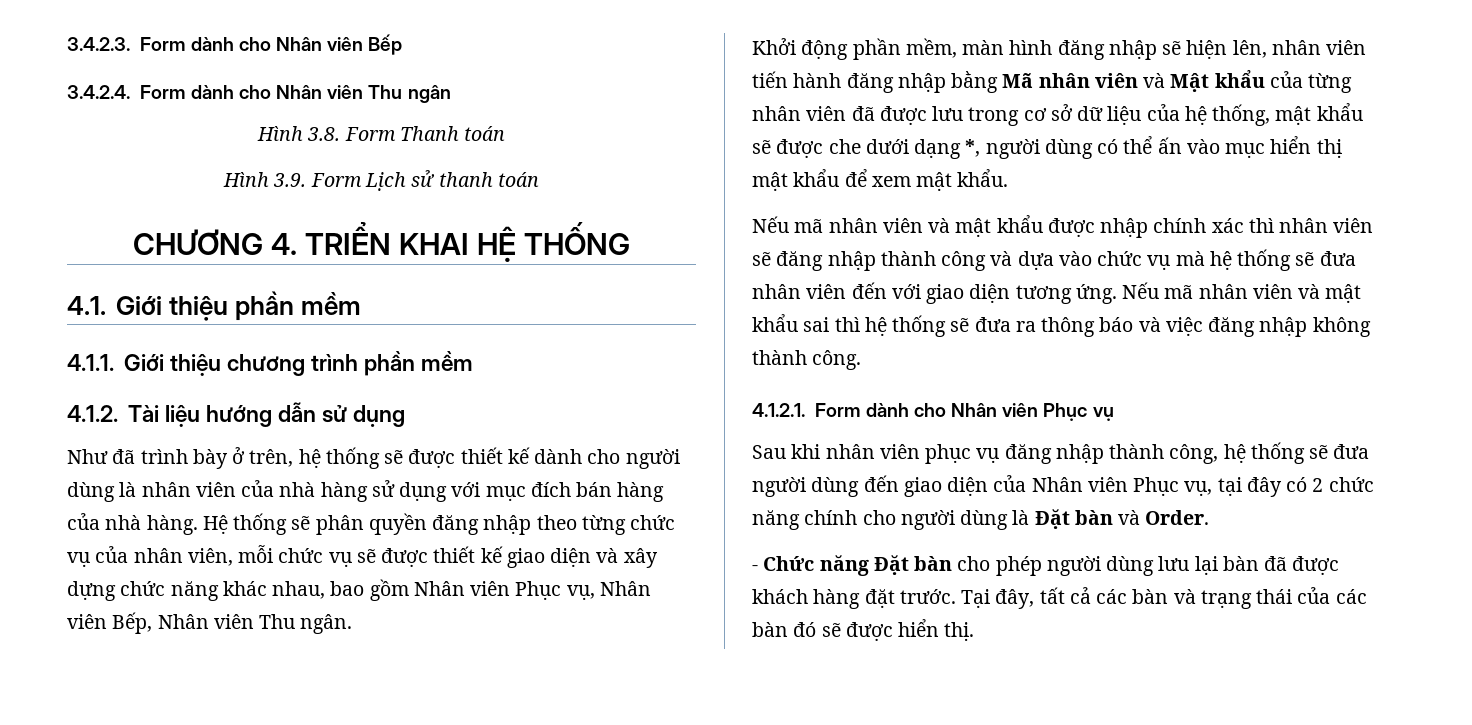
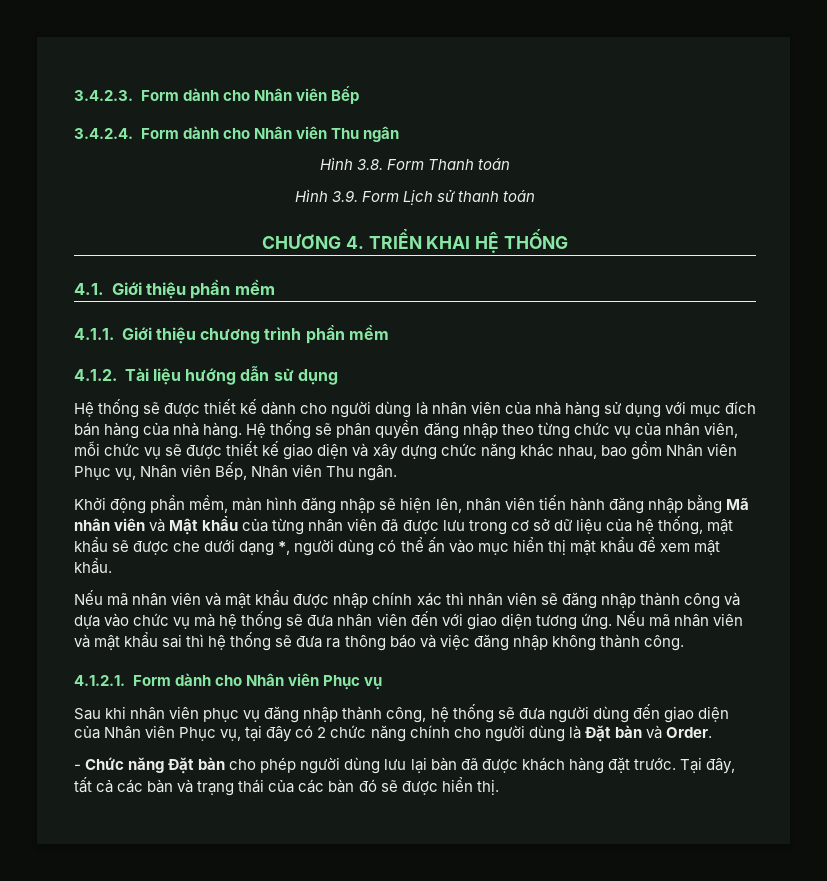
- Như đã trình bày ở trên, hệ thống sẽ được thiết kế dành cho người dùng là nhân viên của nhà hàng sử dụng với mục đích bán hàng của nhà hàng.
+ Hệ thống sẽ được thiết kế dành cho người dùng là nhân viên của nhà hàng sử dụng với mục đích bán hàng của nhà hàng.

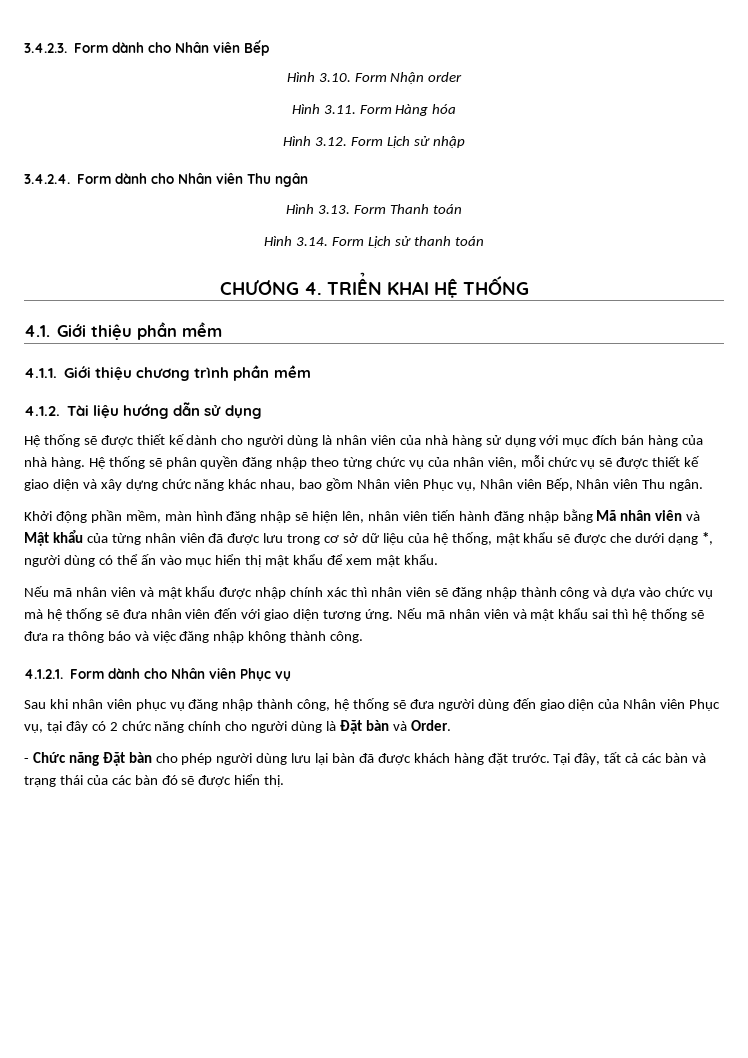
+ Hình 3.10. Form Nhận order
+ Hình 3.11. Form Hàng hóa
+ Hình 3.12. Form Lịch sử nhập
- Hình 3.8. Form Thanh toán
+ Hình 3.13. Form Thanh toán
- Hình 3.9. Form Lịch sử thanh toán
+ Hình 3.14. Form Lịch sử thanh toán

